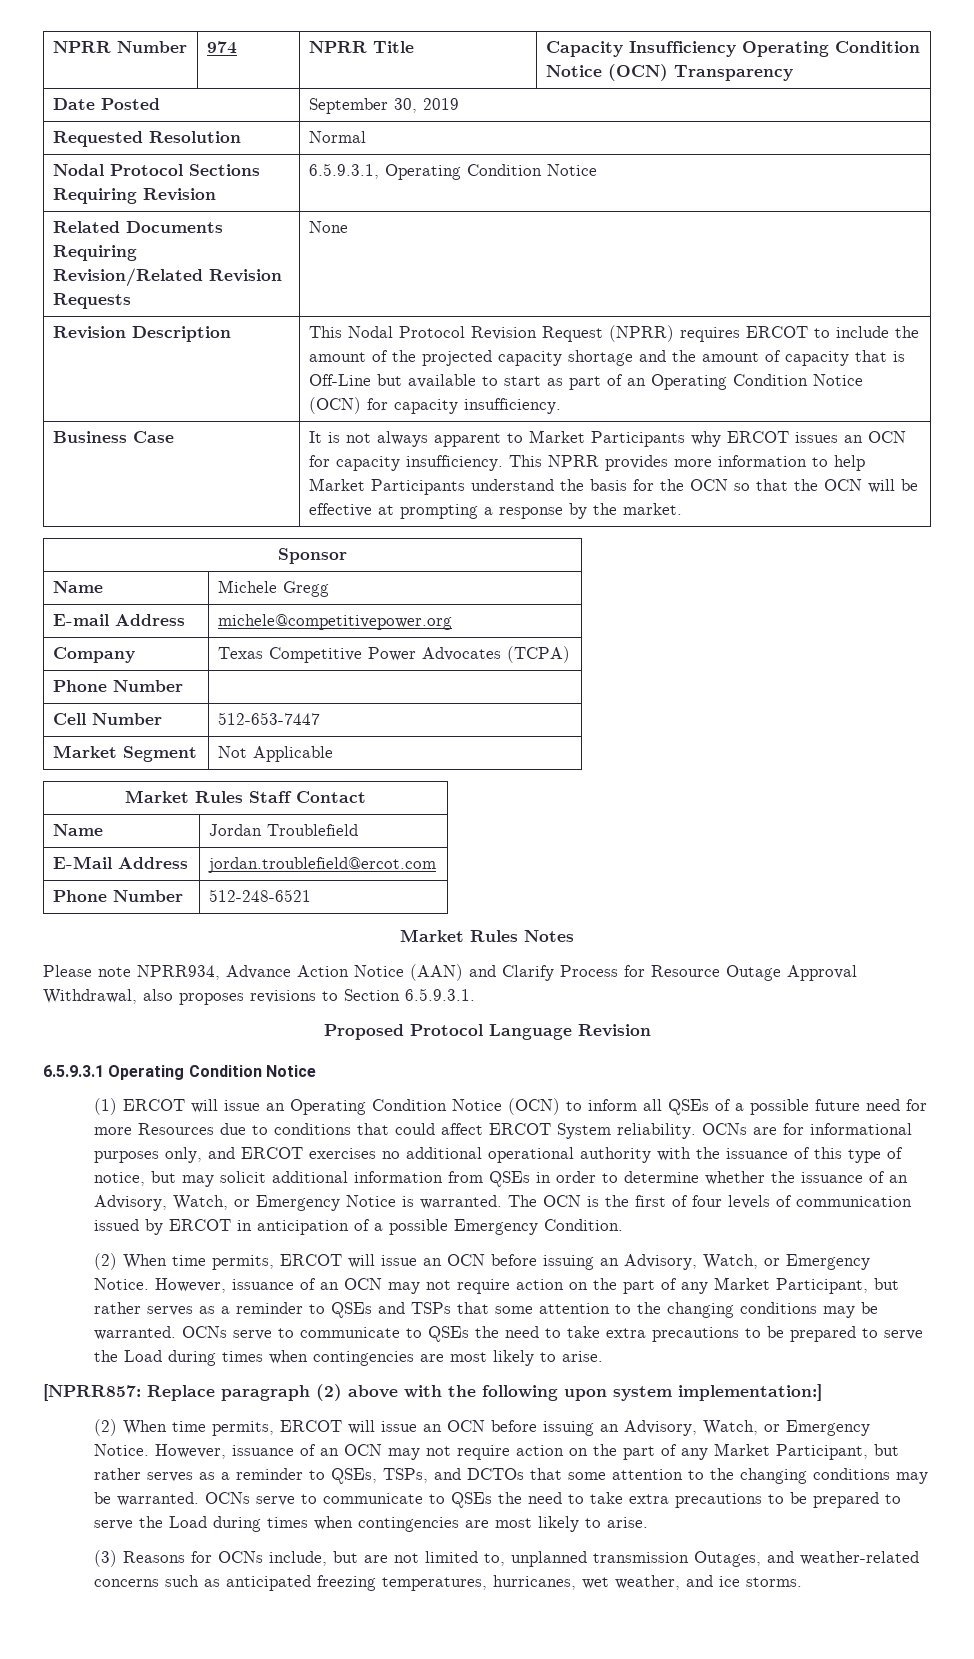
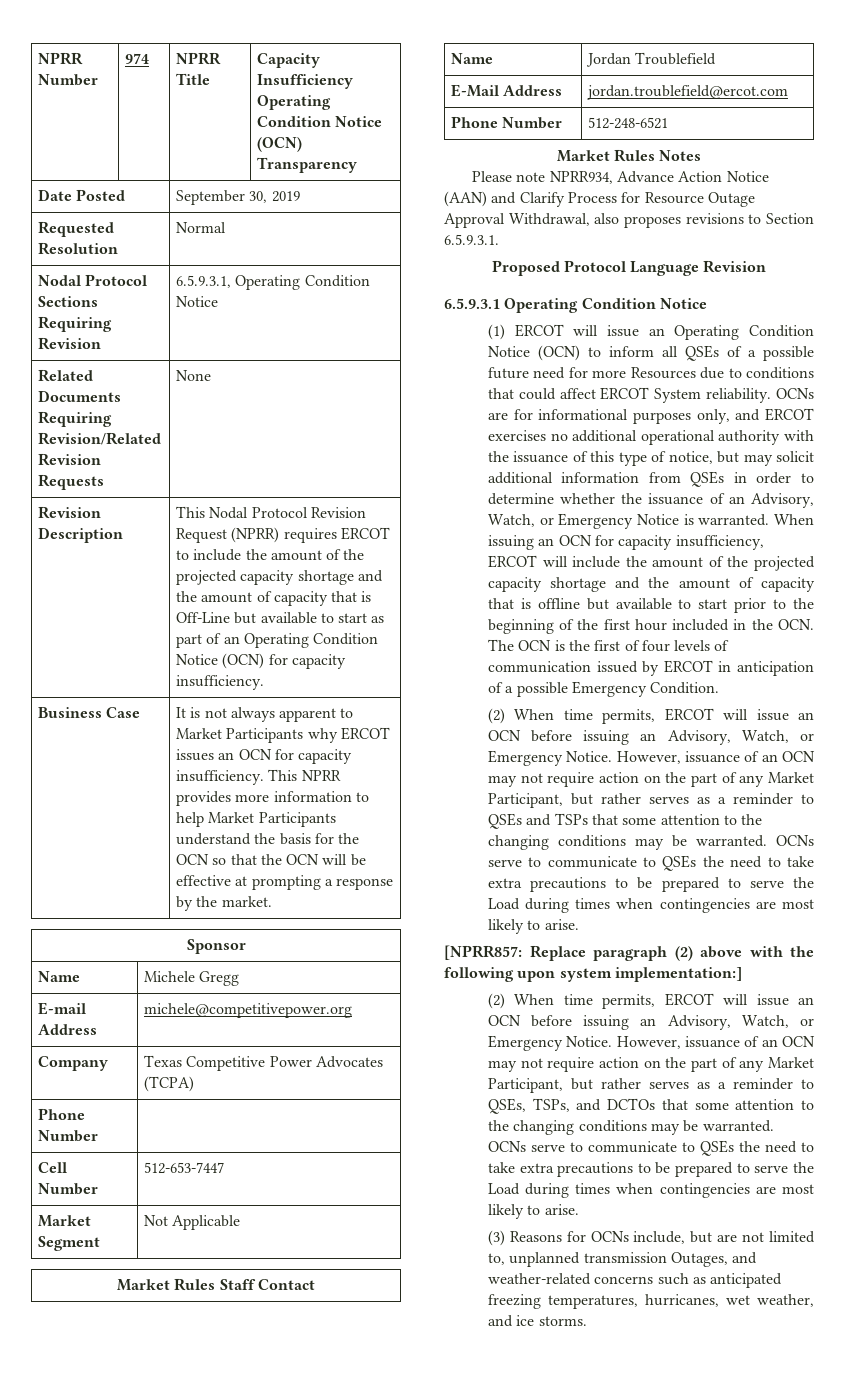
- The OCN is the first of four levels of communication issued by ERCOT in anticipation of a possible Emergency Condition.
+ When issuing an OCN for capacity insufficiency, ERCOT will include the amount of the projected capacity shortage and the amount of capacity that is offline but available to start prior to the beginning of the first hour included in the OCN. The OCN is the first of four levels of communication issued by ERCOT in anticipation of a possible Emergency Condition.

